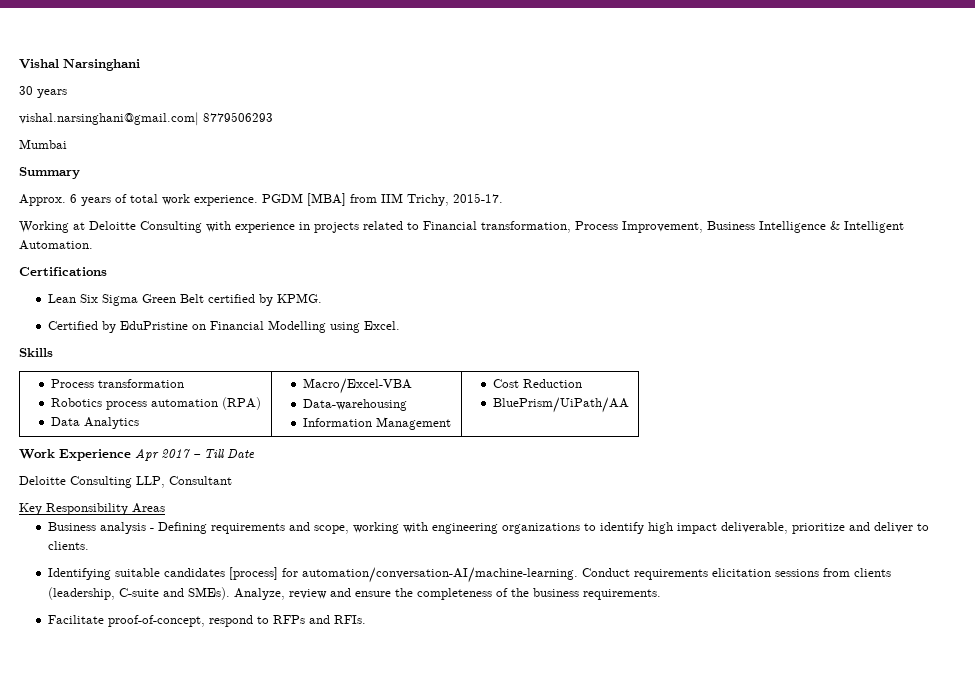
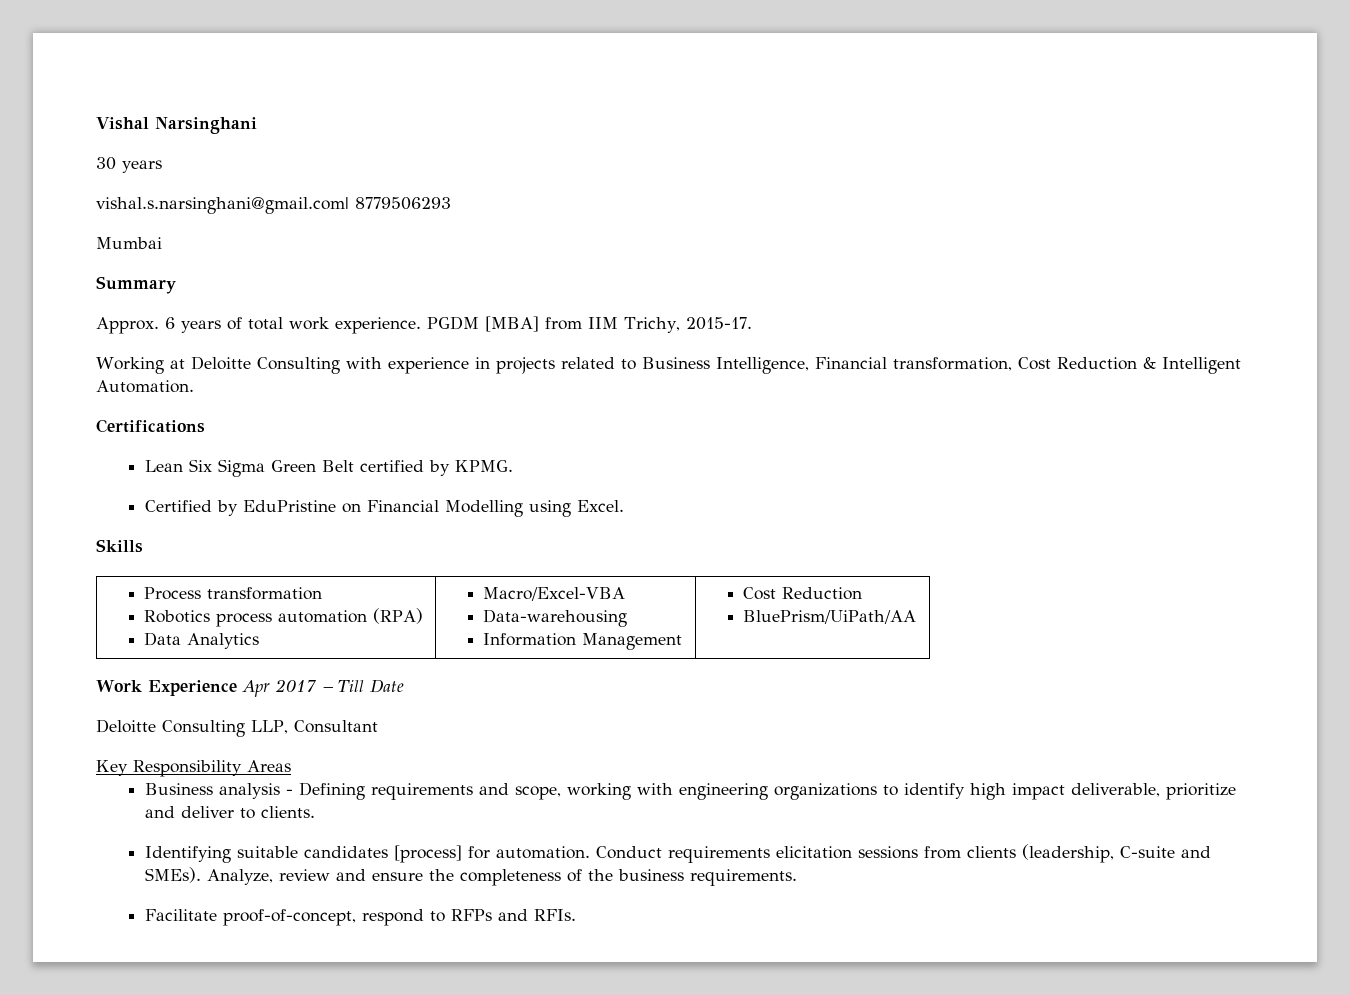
- vishal.narsinghani@gmail.com| 8779506293
+ vishal.s.narsinghani@gmail.com| 8779506293
- Working at Deloitte Consulting with experience in projects related to Financial transformation, Process Improvement, Business Intelligence & Intelligent Automation.
+ Working at Deloitte Consulting with experience in projects related to Business Intelligence, Financial transformation, Cost Reduction & Intelligent Automation.
- Identifying suitable candidates [process] for automation/conversation-AI/machine-learning.
+ Identifying suitable candidates [process] for automation.

